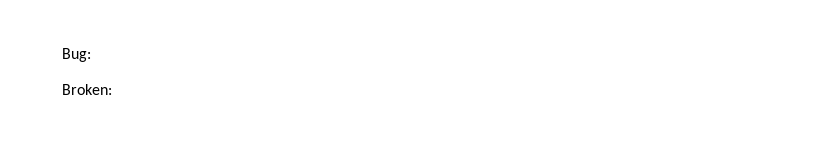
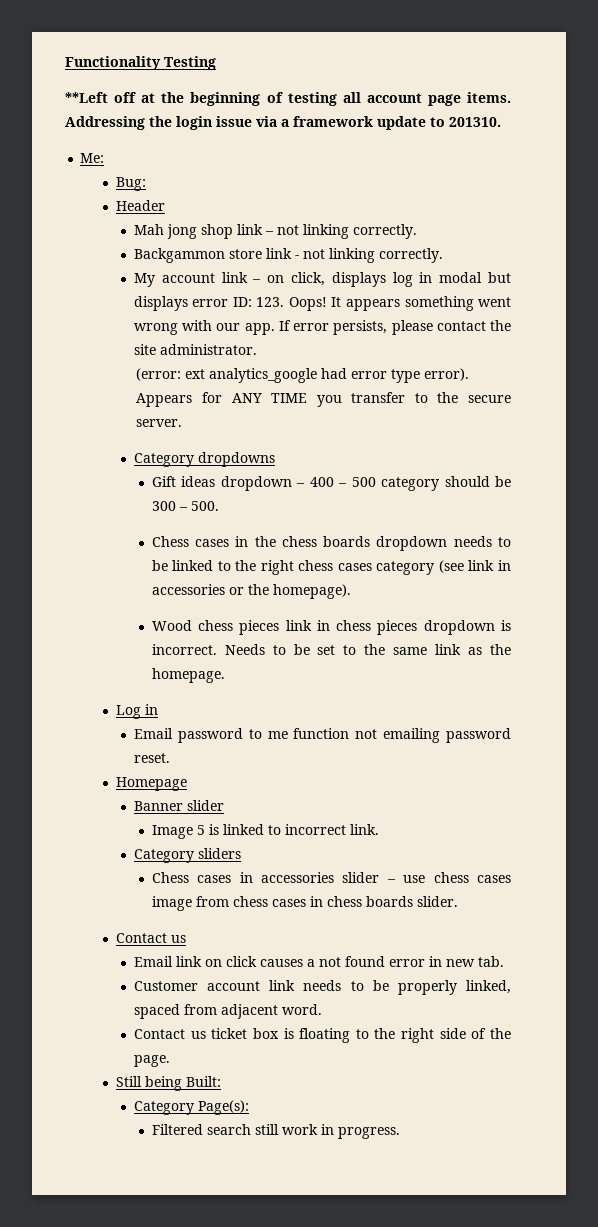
+ Functionality Testing
+ **Left off at the beginning of testing all account page items. Addressing the login issue via a framework update to 201310.
+ Me:
  Bug:
- Broken:
+ Header
+ Mah jong shop link – not linking correctly.
+ Backgammon store link - not linking correctly.
+ My account link – on click, displays log in modal but displays error ID: 123. Oops! It appears something went wrong with our app. If error persists, please contact the site administrator.
+ (error: ext analytics_google had error type error). Appears for ANY TIME you transfer to the secure server.
+ Category dropdowns
+ Gift ideas dropdown – 400 – 500 category should be 300 – 500.
+ Chess cases in the chess boards dropdown needs to be linked to the right chess cases category (see link in accessories or the homepage).
+ Wood chess pieces link in chess pieces dropdown is incorrect. Needs to be set to the same link as the homepage.
+ Log in
+ Email password to me function not emailing password reset.
+ Homepage
+ Banner slider
+ Image 5 is linked to incorrect link.
+ Category sliders
+ Chess cases in accessories slider – use chess cases image from chess cases in chess boards slider.
+ Contact us
+ Email link on click causes a not found error in new tab.
+ Customer account link needs to be properly linked, spaced from adjacent word.
+ Contact us ticket box is floating to the right side of the page.
+ Still being Built:
+ Category Page(s):
+ Filtered search still work in progress.

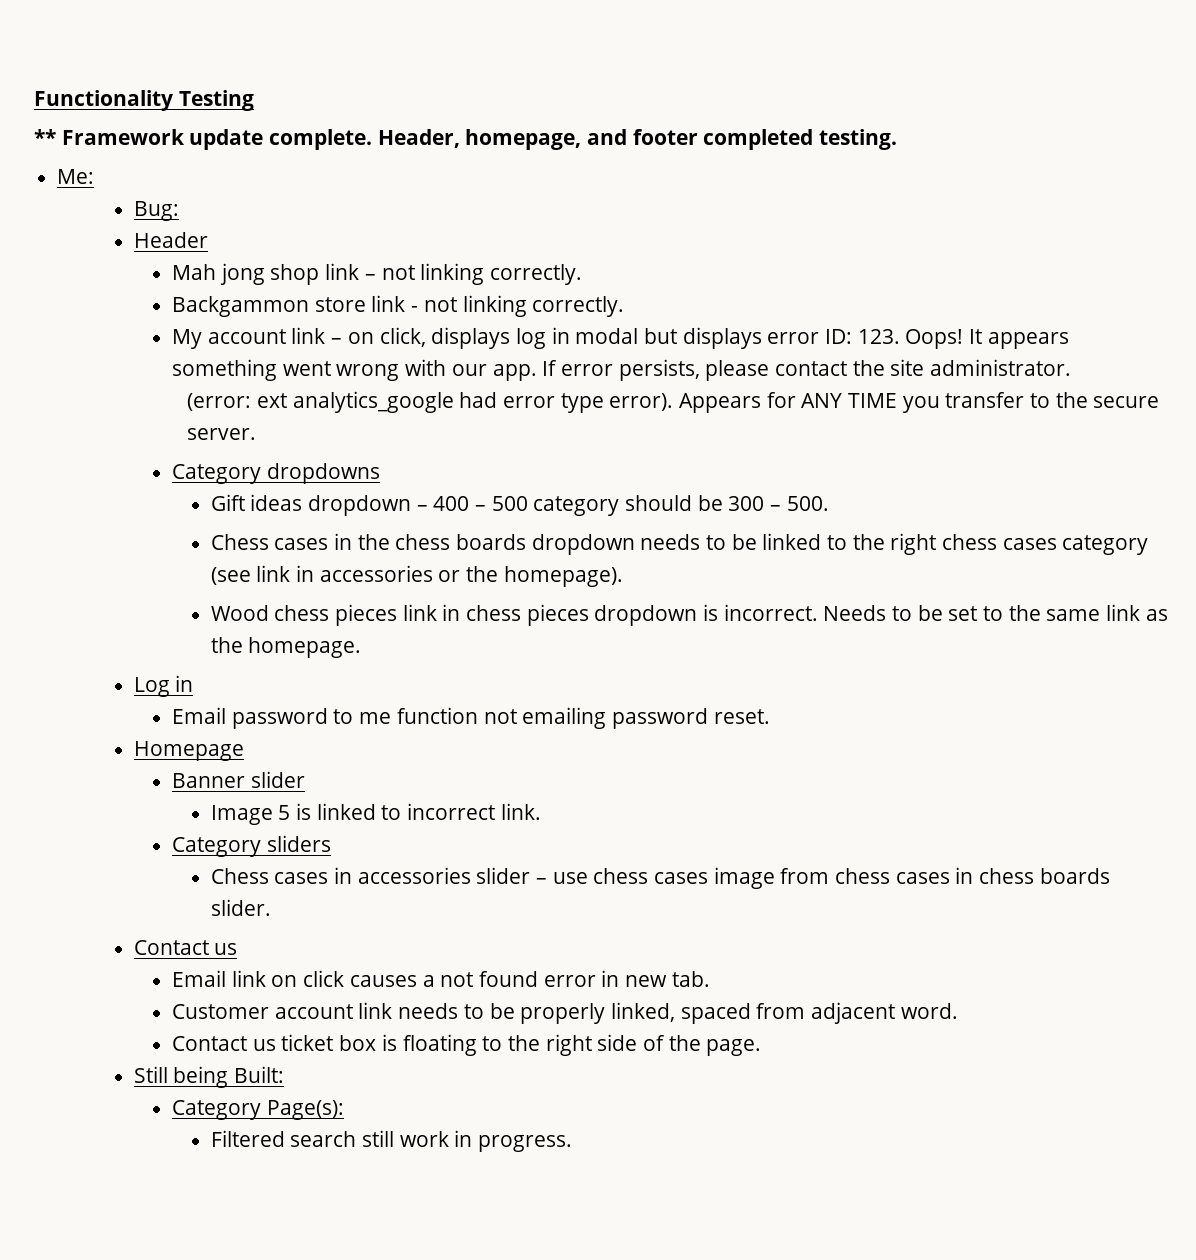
- **Left off at the beginning of testing all account page items. Addressing the login issue via a framework update to 201310.
+ ** Framework update complete. Header, homepage, and footer completed testing.

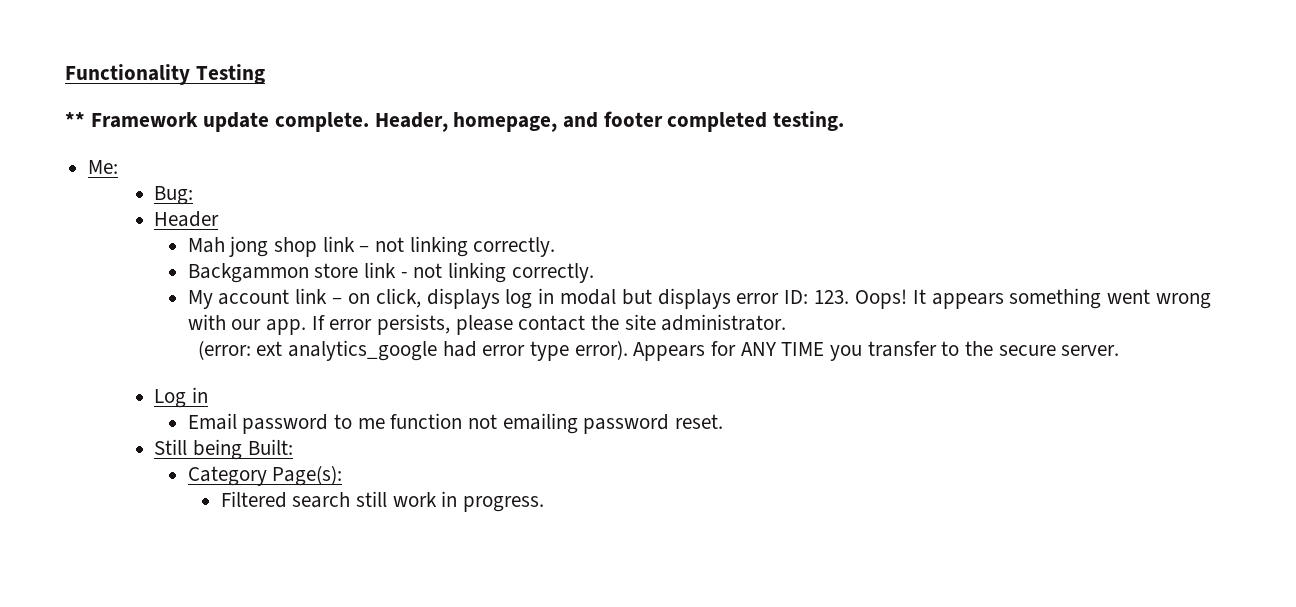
- Category dropdowns
- Gift ideas dropdown – 400 – 500 category should be 300 – 500.
- Chess cases in the chess boards dropdown needs to be linked to the right chess cases category (see link in accessories or the homepage).
- Wood chess pieces link in chess pieces dropdown is incorrect. Needs to be set to the same link as the homepage.
- Homepage
- Banner slider
- Image 5 is linked to incorrect link.
- Category sliders
- Chess cases in accessories slider – use chess cases image from chess cases in chess boards slider.
- Contact us
- Email link on click causes a not found error in new tab.
- Customer account link needs to be properly linked, spaced from adjacent word.
- Contact us ticket box is floating to the right side of the page.

